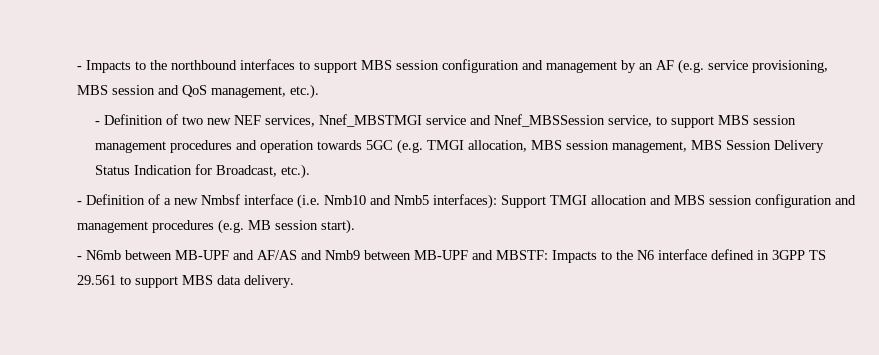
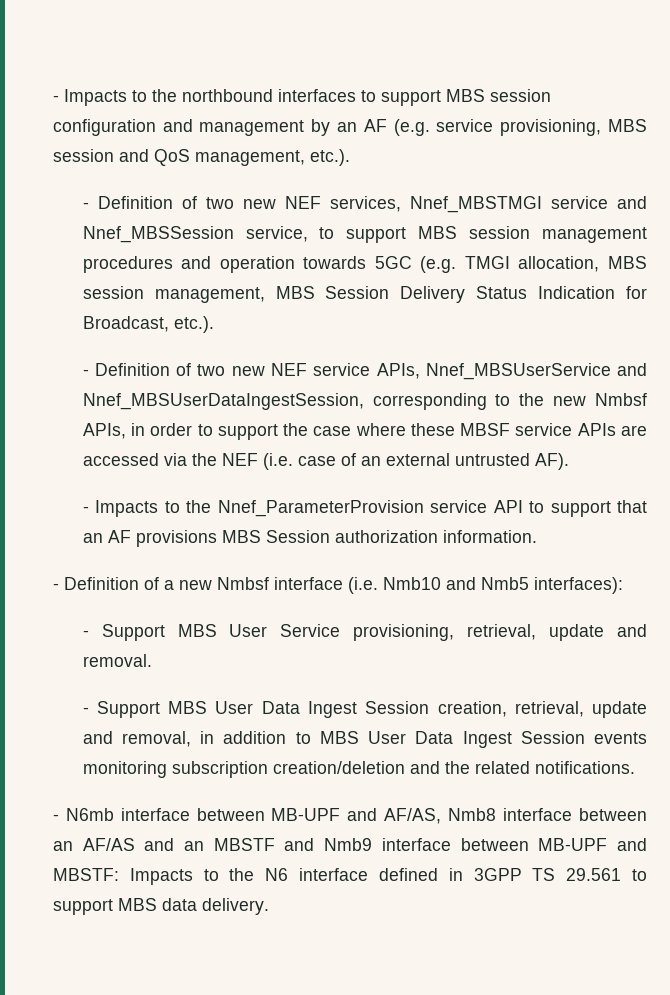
+ - Definition of two new NEF service APIs, Nnef_MBSUserService and Nnef_MBSUserDataIngestSession, corresponding to the new Nmbsf APIs, in order to support the case where these MBSF service APIs are accessed via the NEF (i.e. case of an external untrusted AF).
+ - Impacts to the Nnef_ParameterProvision service API to support that an AF provisions MBS Session authorization information.
- - Definition of a new Nmbsf interface (i.e. Nmb10 and Nmb5 interfaces): Support TMGI allocation and MBS session configuration and management procedures (e.g. MB session start).
+ - Definition of a new Nmbsf interface (i.e. Nmb10 and Nmb5 interfaces):
+ - Support MBS User Service provisioning, retrieval, update and removal.
+ - Support MBS User Data Ingest Session creation, retrieval, update and removal, in addition to MBS User Data Ingest Session events monitoring subscription creation/deletion and the related notifications.
- - N6mb between MB-UPF and AF/AS and Nmb9 between MB-UPF and MBSTF: Impacts to the N6 interface defined in 3GPP TS 29.561 to support MBS data delivery.
+ - N6mb interface between MB-UPF and AF/AS, Nmb8 interface between an AF/AS and an MBSTF and Nmb9 interface between MB-UPF and MBSTF: Impacts to the N6 interface defined in 3GPP TS 29.561 to support MBS data delivery.

